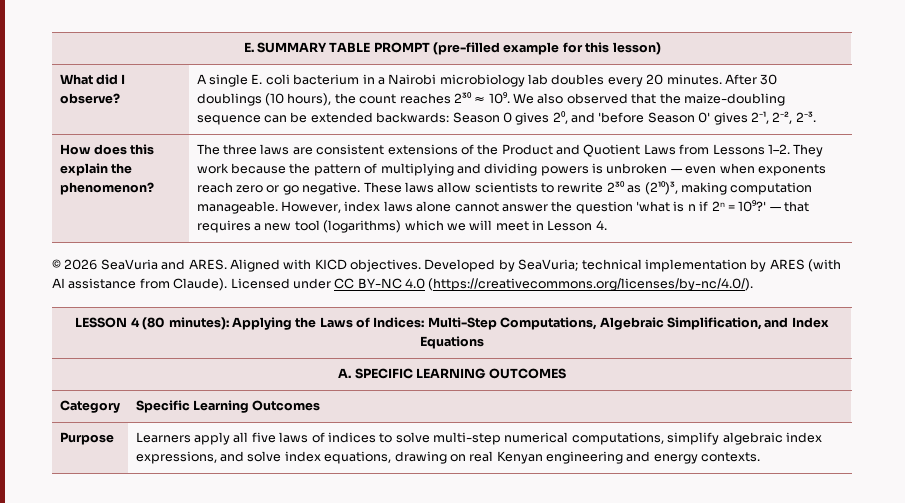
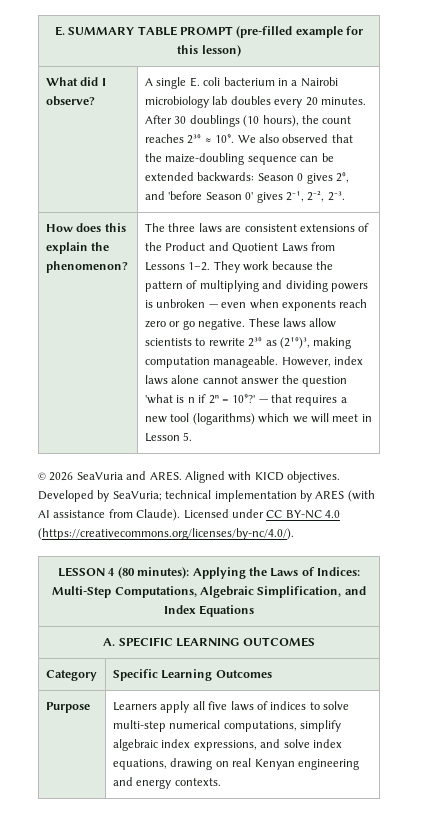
- — that requires a new tool (logarithms) which we will meet in Lesson 4.
+ — that requires a new tool (logarithms) which we will meet in Lesson 5.

